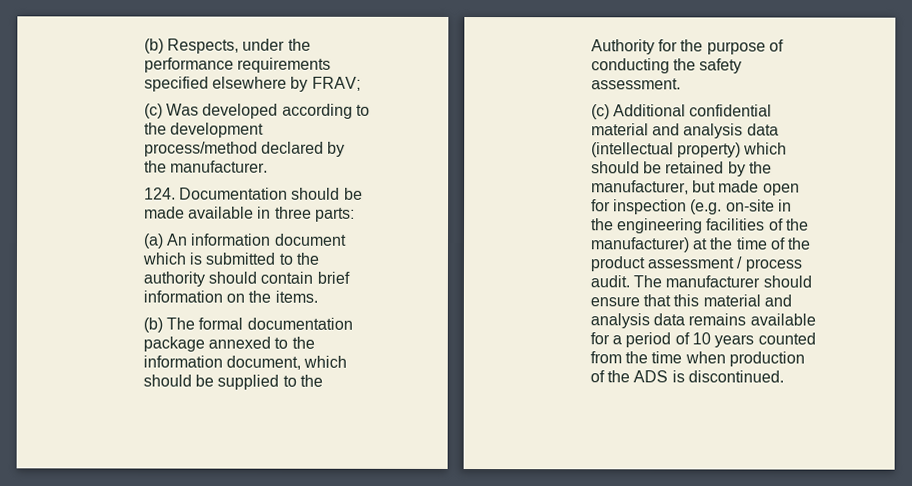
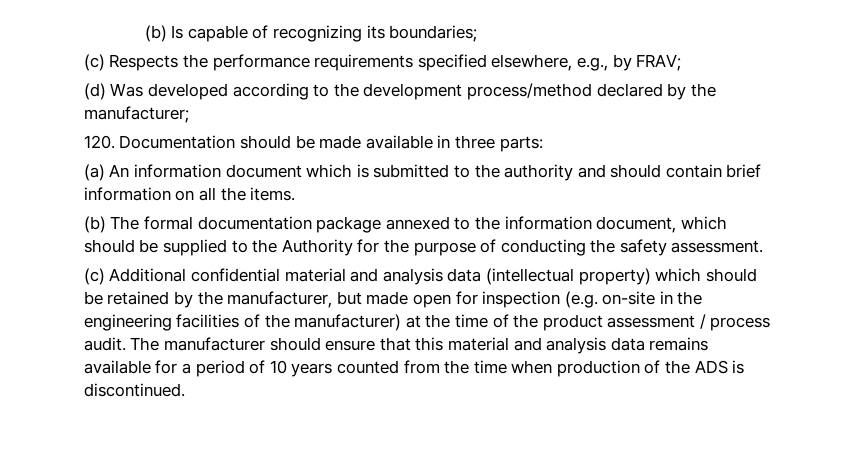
- (b) Respects, under the performance requirements specified elsewhere by FRAV;
+ (b) Is capable of recognizing its boundaries;
+ (c) Respects the performance requirements specified elsewhere, e.g., by FRAV;
- (c) Was developed according to the development process/method declared by the manufacturer.
- 124. Documentation should be made available in three parts:
+ (d) Was developed according to the development process/method declared by the manufacturer;
+ 120. Documentation should be made available in three parts:
- (a) An information document which is submitted to the authority should contain brief information on the items.
+ (a) An information document which is submitted to the authority and should contain brief information on all the items.

